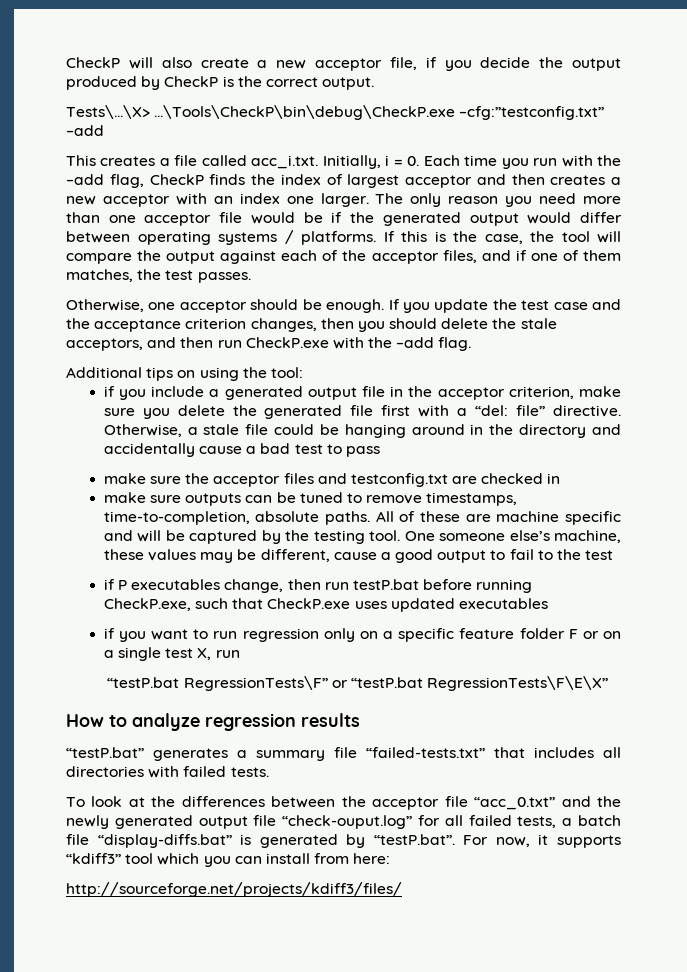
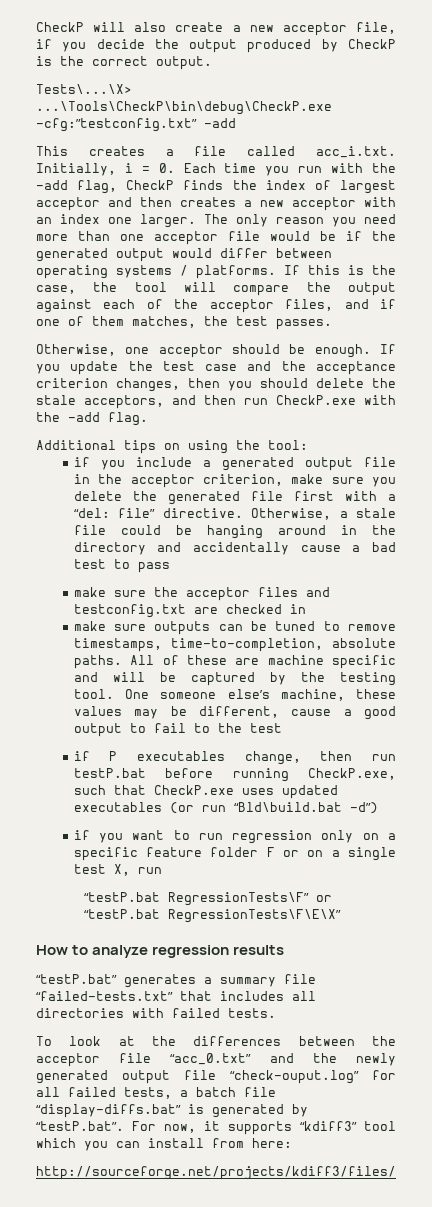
- if P executables change, then run testP.bat before running CheckP.exe, such that CheckP.exe uses updated executables
+ if P executables change, then run testP.bat before running CheckP.exe, such that CheckP.exe uses updated executables (or run “Bld\build.bat –d”)

